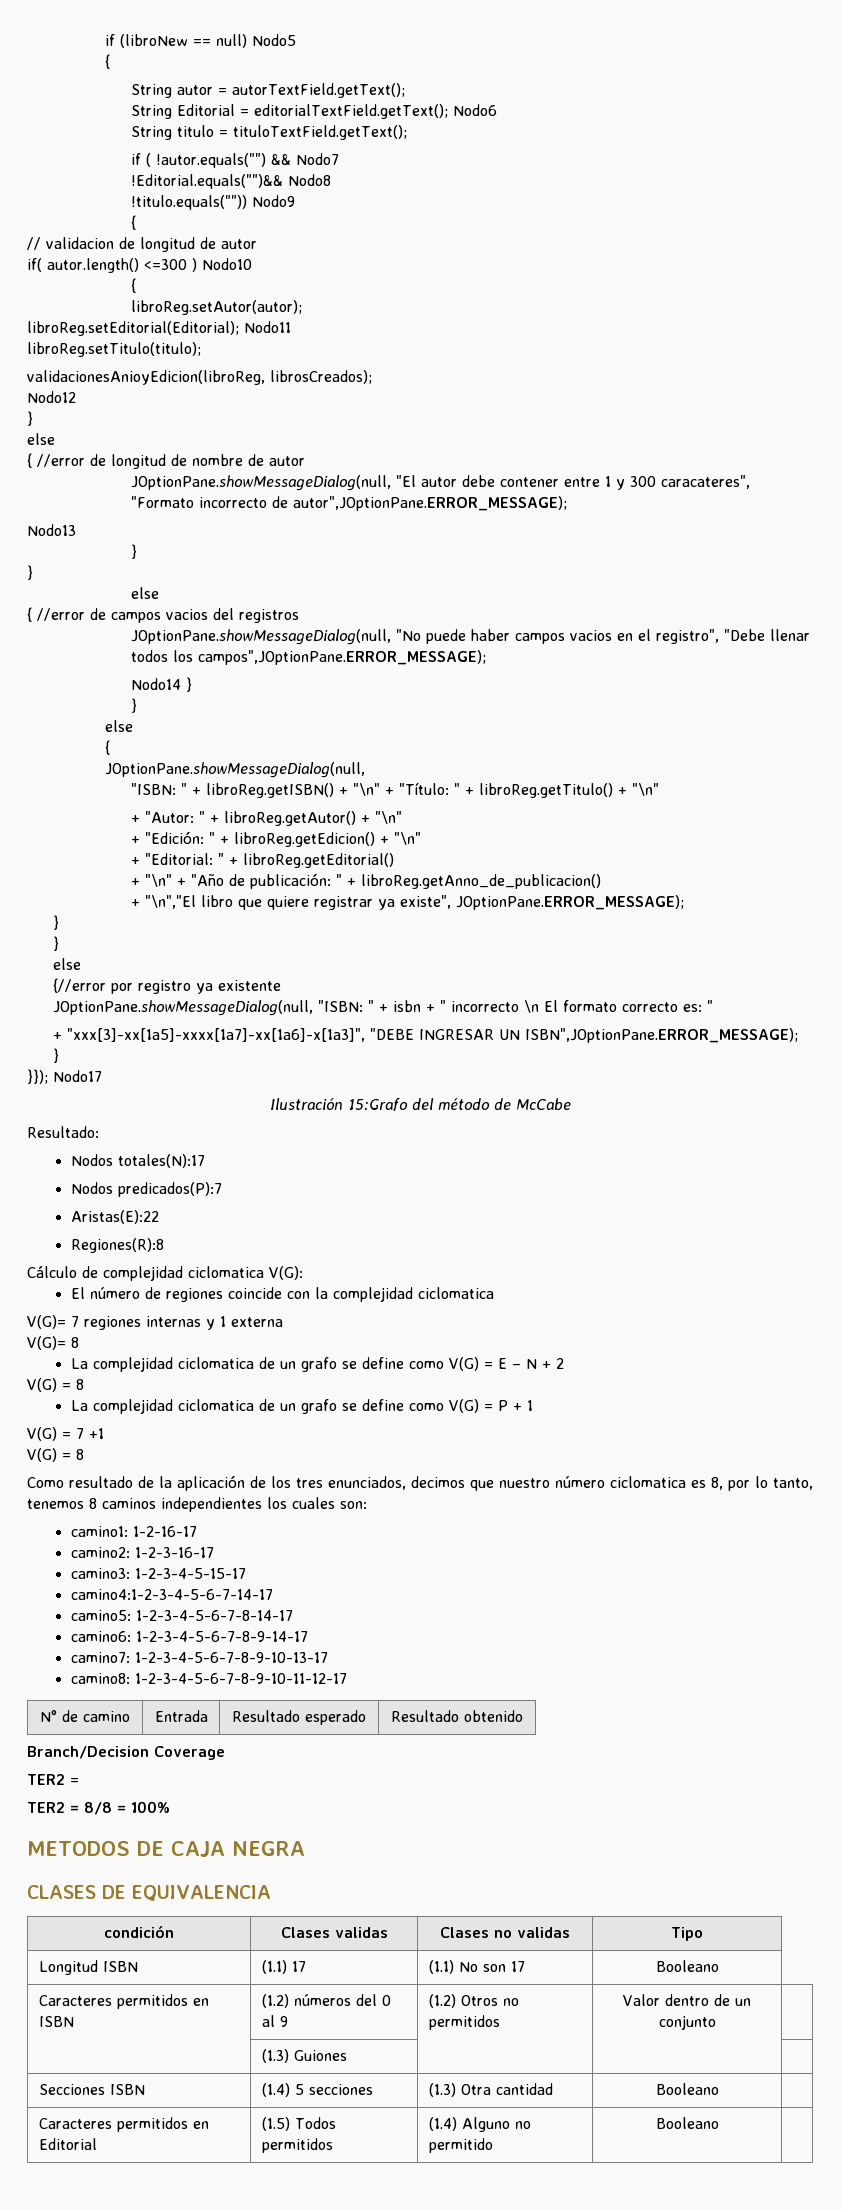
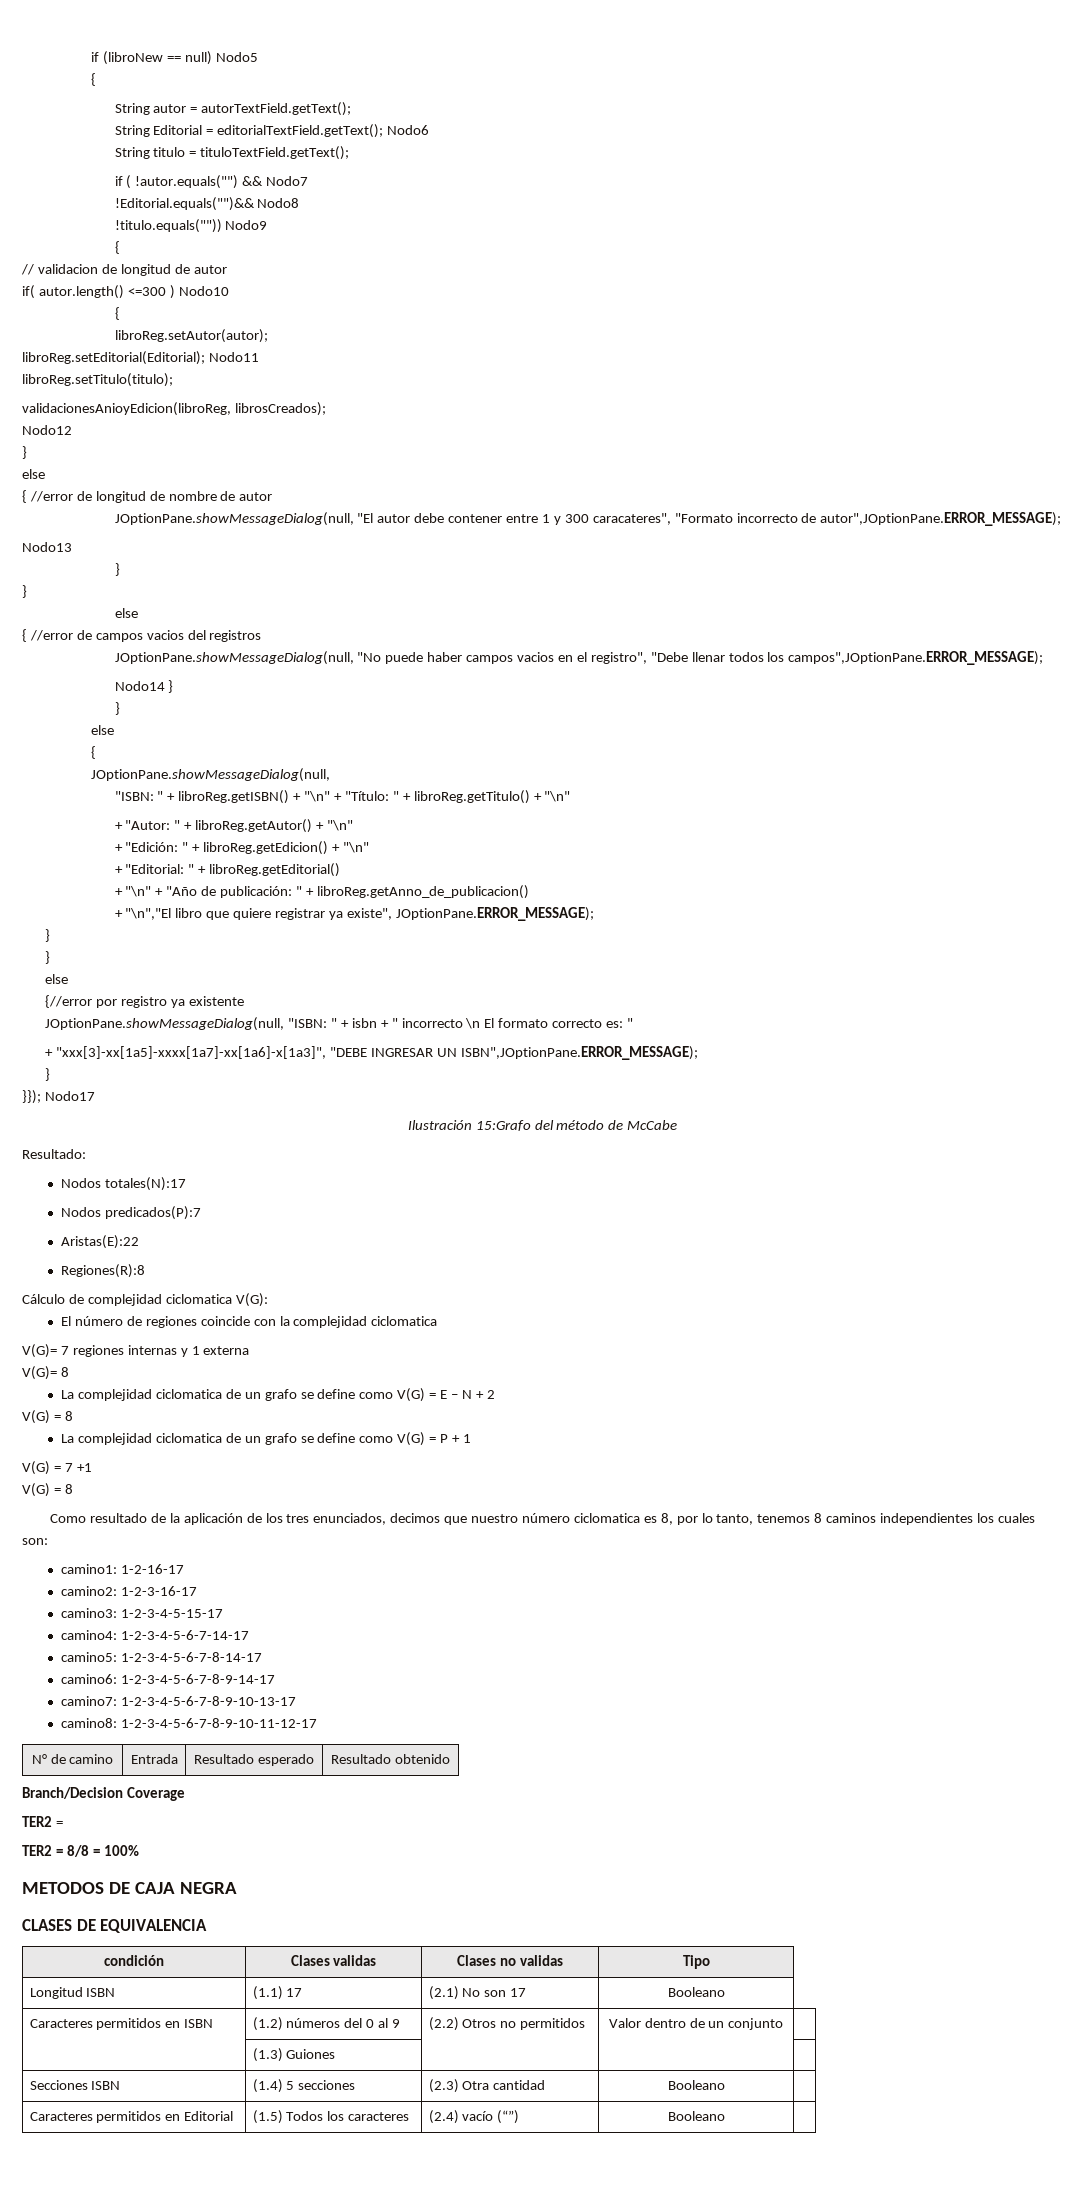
- camino4:1-2-3-4-5-6-7-14-17
+ camino4: 1-2-3-4-5-6-7-14-17
- Longitud ISBN | (1.1) 17 | (1.1) No son 17 | Booleano
+ Longitud ISBN | (1.1) 17 | (2.1) No son 17 | Booleano
- Caracteres permitidos en ISBN | (1.2) números del 0 al 9 | (1.2) Otros no permitidos | Valor dentro de un conjunto |
+ Caracteres permitidos en ISBN | (1.2) números del 0 al 9 | (2.2) Otros no permitidos | Valor dentro de un conjunto |
- Secciones ISBN | (1.4) 5 secciones | (1.3) Otra cantidad | Booleano |
+ Secciones ISBN | (1.4) 5 secciones | (2.3) Otra cantidad | Booleano |
- Caracteres permitidos en Editorial | (1.5) Todos permitidos | (1.4) Alguno no permitido | Booleano |
+ Caracteres permitidos en Editorial | (1.5) Todos los caracteres | (2.4) vacío (“”) | Booleano |

